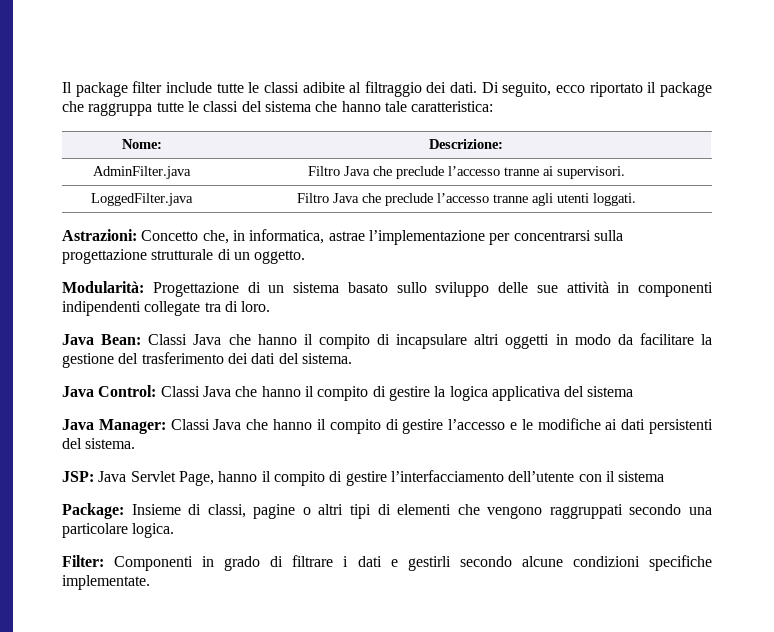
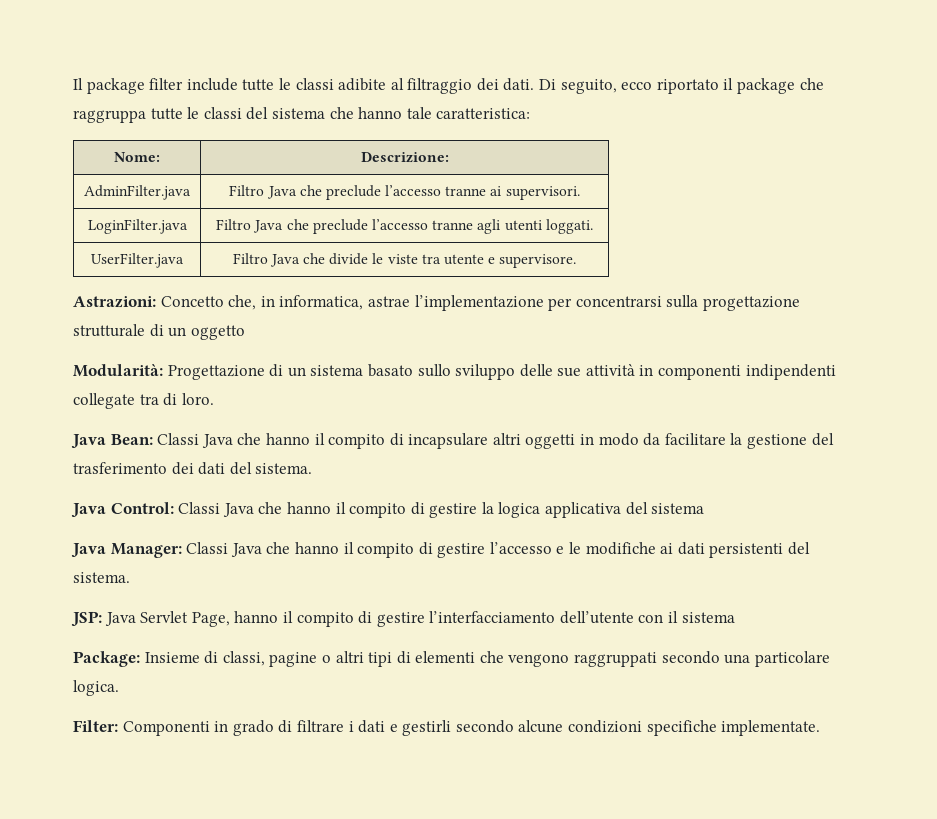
- LoggedFilter.java | Filtro Java che preclude l’accesso tranne agli utenti loggati.
+ LoginFilter.java | Filtro Java che preclude l’accesso tranne agli utenti loggati.
+ UserFilter.java | Filtro Java che divide le viste tra utente e supervisore.
- Astrazioni: Concetto che, in informatica, astrae l’implementazione per concentrarsi sulla progettazione strutturale di un oggetto.
+ Astrazioni: Concetto che, in informatica, astrae l’implementazione per concentrarsi sulla progettazione strutturale di un oggetto

